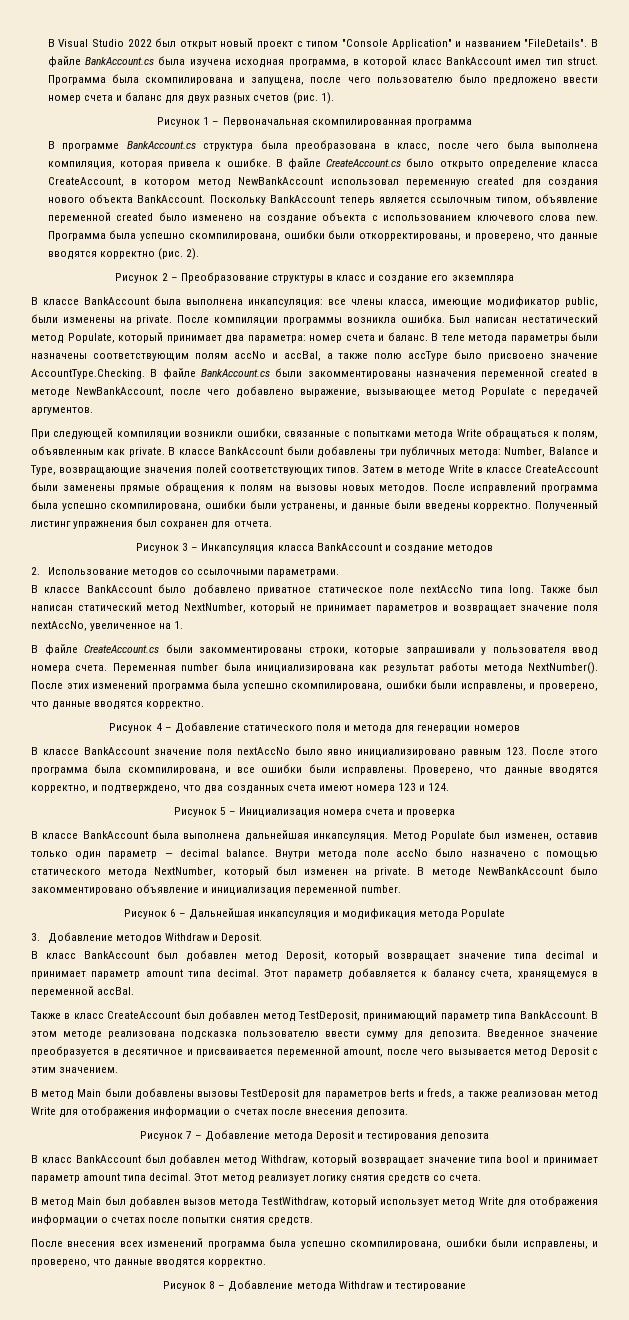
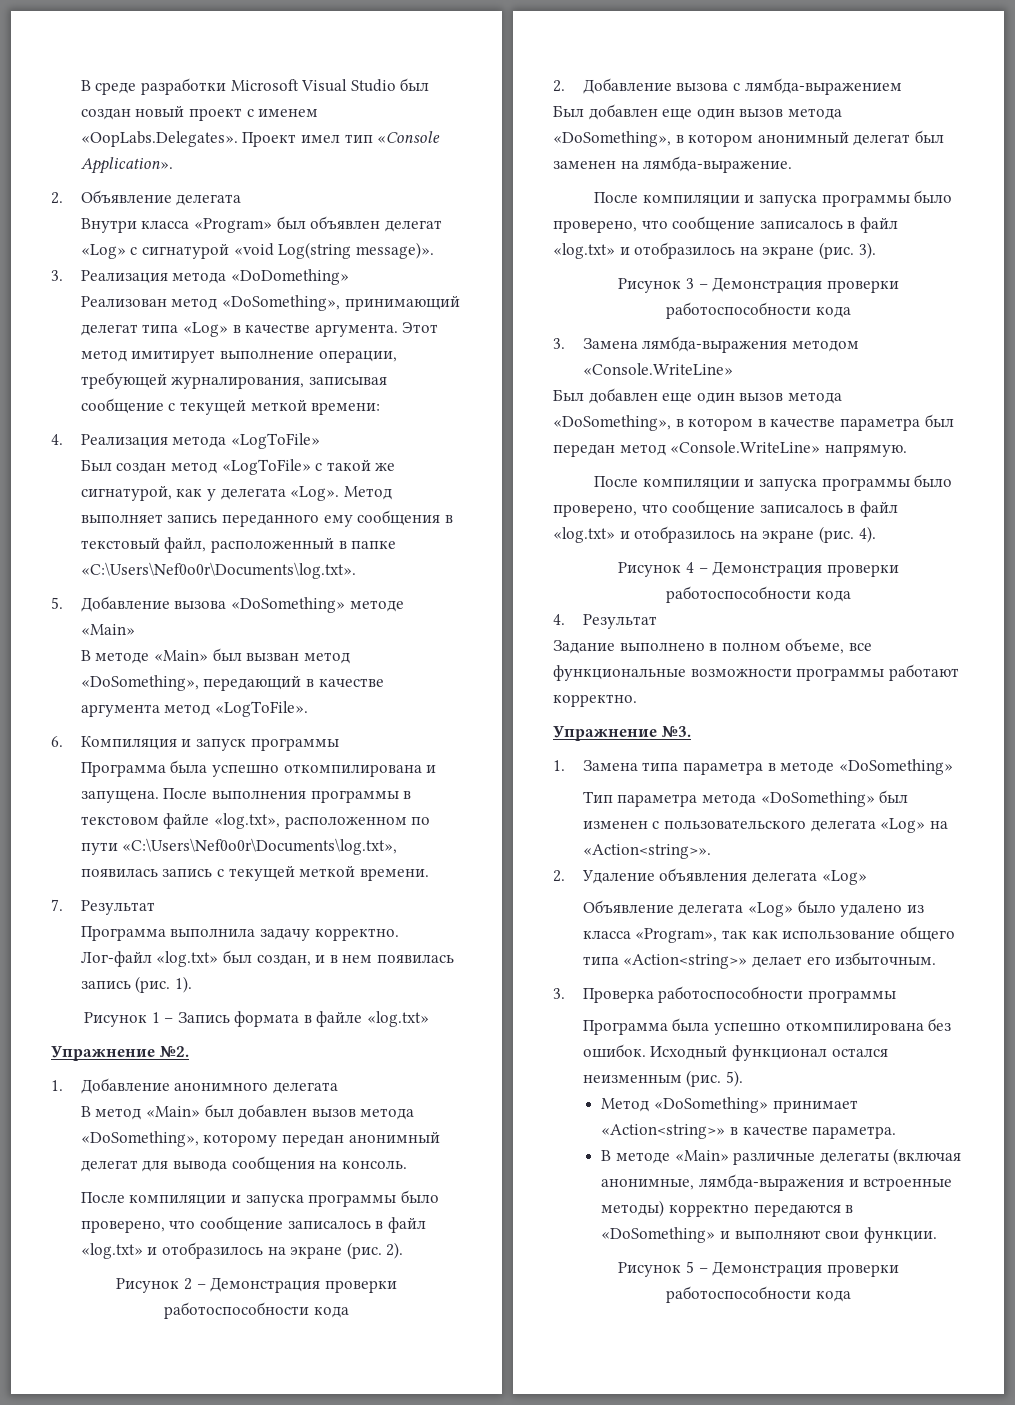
- В Visual Studio 2022 был открыт новый проект с типом "Console Application" и названием "FileDetails". В файле BankAccount.cs была изучена исходная программа, в которой класс BankAccount имел тип struct. Программа была скомпилирована и запущена, после чего пользователю было предложено ввести номер счета и баланс для двух разных счетов (рис.
+ В среде разработки Microsoft Visual Studio был создан новый проект с именем «OopLabs.Delegates». Проект имел тип «Console Application».
+ 2. Объявление делегата
+ Внутри класса «Program» был объявлен делегат «Log» с сигнатурой «void Log(string message)».
+ 3. Реализация метода «DoDomething»
+ Реализован метод «DoSomething», принимающий делегат типа «Log» в качестве аргумента. Этот метод имитирует выполнение операции, требующей журналирования, записывая сообщение с текущей меткой времени:
+ 4. Реализация метода «LogToFile»
+ Был создан метод «LogToFile» с такой же сигнатурой, как у делегата «Log». Метод выполняет запись переданного ему сообщения в текстовый файл, расположенный в папке «C:\Users\Nef0o0r\Documents\log.txt».
+ 5. Добавление вызова «DoSomething» методе «Main»
+ В методе «Main» был вызван метод «DoSomething», передающий в качестве аргумента метод «LogToFile».
+ 6. Компиляция и запуск программы
+ Программа была успешно откомпилирована и запущена. После выполнения программы в текстовом файле «log.txt», расположенном по пути «C:\Users\Nef0o0r\Documents\log.txt», появилась запись с текущей меткой времени.
+ 7. Результат
+ Программа выполнила задачу корректно. Лог-файл «log.txt» был создан, и в нем появилась запись (рис.
- Рисунок 1 – Первоначальная скомпилированная программа
- В программе BankAccount.cs структура была преобразована в класс, после чего была выполнена компиляция, которая привела к ошибке. В файле CreateAccount.cs было открыто определение класса CreateAccount, в котором метод NewBankAccount использовал переменную created для создания нового объекта BankAccount. Поскольку BankAccount теперь является ссылочным типом, объявление переменной created было изменено на создание объекта с использованием ключевого слова new. Программа была успешно скомпилирована, ошибки были откорректированы, и проверено, что данные вводятся корректно (рис.
+ Рисунок 1 – Запись формата в файле «log.txt»
+ Упражнение №2.
+ 1. Добавление анонимного делегата
+ В метод «Main» был добавлен вызов метода «DoSomething», которому передан анонимный делегат для вывода сообщения на консоль.
+ После компиляции и запуска программы было проверено, что сообщение записалось в файл «log.txt» и отобразилось на экране (рис.
- Рисунок 2 – Преобразование структуры в класс и создание его экземпляра
- В классе BankAccount была выполнена инкапсуляция: все члены класса, имеющие модификатор public, были изменены на private. После компиляции программы возникла ошибка. Был написан нестатический метод Populate, который принимает два параметра: номер счета и баланс. В теле метода параметры были назначены соответствующим полям accNo и accBal, а также полю accType было присвоено значение AccountType.Checking. В файле BankAccount.cs были закомментированы назначения переменной created в методе NewBankAccount, после чего добавлено выражение, вызывающее метод Populate с передачей аргументов.
- При следующей компиляции возникли ошибки, связанные с попытками метода Write обращаться к полям, объявленным как private. В классе BankAccount были добавлены три публичных метода: Number, Balance и Type, возвращающие значения полей соответствующих типов. Затем в методе Write в классе CreateAccount были заменены прямые обращения к полям на вызовы новых методов. После исправлений программа была успешно скомпилирована, ошибки были устранены, и данные были введены корректно. Полученный листинг упражнения был сохранен для отчета.
- Рисунок 3 – Инкапсуляция класса BankAccount и создание методов
- 2. Использование методов со ссылочными параметрами.
- В классе BankAccount было добавлено приватное статическое поле nextAccNo типа long. Также был написан статический метод NextNumber, который не принимает параметров и возвращает значение поля nextAccNo, увеличенное на 1.
- В файле CreateAccount.cs были закомментированы строки, которые запрашивали у пользователя ввод номера счета. Переменная number была инициализирована как результат работы метода NextNumber(). После этих изменений программа была успешно скомпилирована, ошибки были исправлены, и проверено, что данные вводятся корректно.
- Рисунок 4 – Добавление статического поля и метода для генерации номеров
- В классе BankAccount значение поля nextAccNo было явно инициализировано равным 123. После этого программа была скомпилирована, и все ошибки были исправлены. Проверено, что данные вводятся корректно, и подтверждено, что два созданных счета имеют номера 123 и 124.
- Рисунок 5 – Инициализация номера счета и проверка
- В классе BankAccount была выполнена дальнейшая инкапсуляция. Метод Populate был изменен, оставив только один параметр — decimal balance. Внутри метода поле accNo было назначено с помощью статического метода NextNumber, который был изменен на private. В методе NewBankAccount было закомментировано объявление и инициализация переменной number.
- Рисунок 6 – Дальнейшая инкапсуляция и модификация метода Populate
- 3. Добавление методов Withdraw и Deposit.
- В класс BankAccount был добавлен метод Deposit, который возвращает значение типа decimal и принимает параметр amount типа decimal. Этот параметр добавляется к балансу счета, хранящемуся в переменной accBal.
- Также в класс CreateAccount был добавлен метод TestDeposit, принимающий параметр типа BankAccount. В этом методе реализована подсказка пользователю ввести сумму для депозита. Введенное значение преобразуется в десятичное и присваивается переменной amount, после чего вызывается метод Deposit с этим значением.
- В метод Main были добавлены вызовы TestDeposit для параметров berts и freds, а также реализован метод Write для отображения информации о счетах после внесения депозита.
- Рисунок 7 – Добавление метода Deposit и тестирования депозита
- В класс BankAccount был добавлен метод Withdraw, который возвращает значение типа bool и принимает параметр amount типа decimal. Этот метод реализует логику снятия средств со счета.
- В метод Main был добавлен вызов метода TestWithdraw, который использует метод Write для отображения информации о счетах после попытки снятия средств.
- После внесения всех изменений программа была успешно скомпилирована, ошибки были исправлены, и проверено, что данные вводятся корректно.
- Рисунок 8 – Добавление метода Withdraw и тестирование
+ Рисунок 2 – Демонстрация проверки работоспособности кода
+ 2. Добавление вызова с лямбда-выражением
+ Был добавлен еще один вызов метода «DoSomething», в котором анонимный делегат был заменен на лямбда-выражение.
+ После компиляции и запуска программы было проверено, что сообщение записалось в файл «log.txt» и отобразилось на экране (рис. 3).
+ Рисунок 3 – Демонстрация проверки работоспособности кода
+ 3. Замена лямбда-выражения методом «Console.WriteLine»
+ Был добавлен еще один вызов метода «DoSomething», в котором в качестве параметра был передан метод «Console.WriteLine» напрямую.
+ После компиляции и запуска программы было проверено, что сообщение записалось в файл «log.txt» и отобразилось на экране (рис. 4).
+ Рисунок 4 – Демонстрация проверки работоспособности кода
+ 4. Результат
+ Задание выполнено в полном объеме, все функциональные возможности программы работают корректно.
+ Упражнение №3.
+ 1. Замена типа параметра в методе «DoSomething»
+ Тип параметра метода «DoSomething» был изменен с пользовательского делегата «Log» на «Action<string>».
+ 2. Удаление объявления делегата «Log»
+ Объявление делегата «Log» было удалено из класса «Program», так как использование общего типа «Action<string>» делает его избыточным.
+ 3. Проверка работоспособности программы
+ Программа была успешно откомпилирована без ошибок. Исходный функционал остался неизменным (рис. 5).
+ Метод «DoSomething» принимает «Action<string>» в качестве параметра.
+ В методе «Main» различные делегаты (включая анонимные, лямбда-выражения и встроенные методы) корректно передаются в «DoSomething» и выполняют свои функции.
+ Рисунок 5 – Демонстрация проверки работоспособности кода

